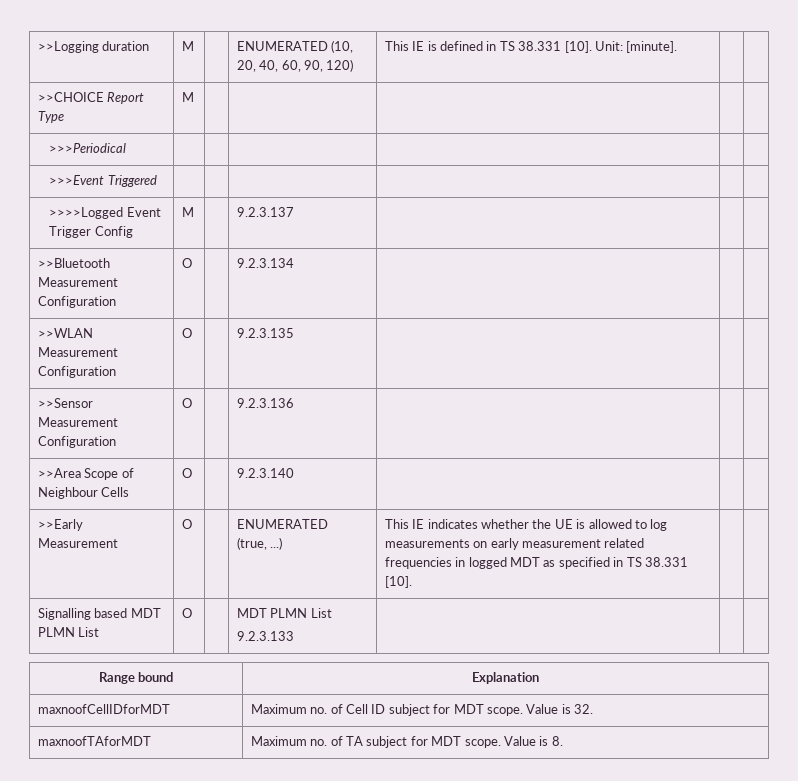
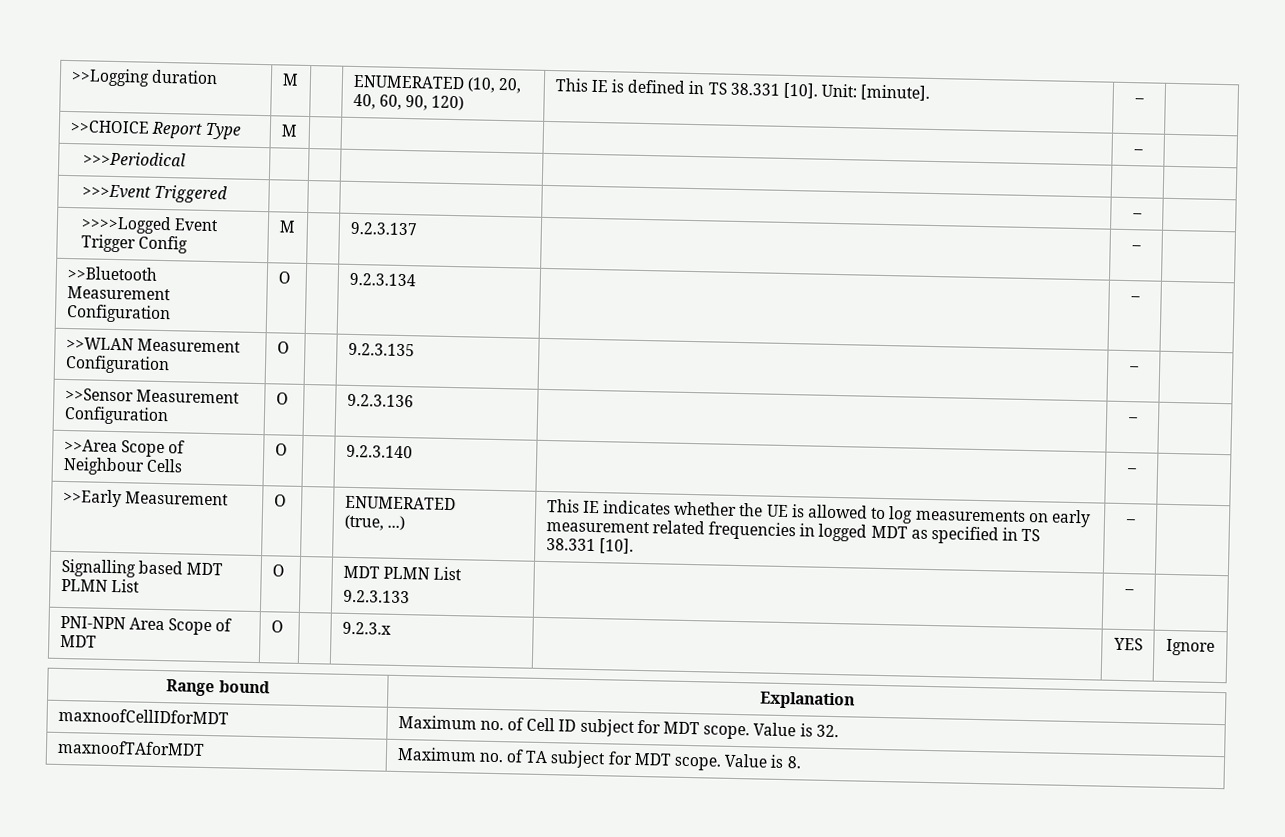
- >>Logging duration | M | | ENUMERATED (10, 20, 40, 60, 90, 120) | This IE is defined in TS 38.331 [10]. Unit: [minute]. | |
+ >>Logging duration | M | | ENUMERATED (10, 20, 40, 60, 90, 120) | This IE is defined in TS 38.331 [10]. Unit: [minute]. | – |
- >>CHOICE Report Type | M | | | | |
+ >>CHOICE Report Type | M | | | | – |
- >>>Event Triggered | | | | | |
+ >>>Event Triggered | | | | | – |
- >>>>Logged Event Trigger Config | M | | 9.2.3.137 | | |
+ >>>>Logged Event Trigger Config | M | | 9.2.3.137 | | – |
- >>Bluetooth Measurement Configuration | O | | 9.2.3.134 | | |
+ >>Bluetooth Measurement Configuration | O | | 9.2.3.134 | | – |
- >>WLAN Measurement Configuration | O | | 9.2.3.135 | | |
+ >>WLAN Measurement Configuration | O | | 9.2.3.135 | | – |
- >>Sensor Measurement Configuration | O | | 9.2.3.136 | | |
+ >>Sensor Measurement Configuration | O | | 9.2.3.136 | | – |
- >>Area Scope of Neighbour Cells | O | | 9.2.3.140 | | |
+ >>Area Scope of Neighbour Cells | O | | 9.2.3.140 | | – |
  >>Early Measurement | O | | ENUMERATED
- (true, ...) | This IE indicates whether the UE is allowed to log measurements on early measurement related frequencies in logged MDT as specified in TS 38.331 [10]. | |
+ (true, ...) | This IE indicates whether the UE is allowed to log measurements on early measurement related frequencies in logged MDT as specified in TS 38.331 [10]. | – |
  Signalling based MDT PLMN List | O | | MDT PLMN List
- 9.2.3.133 | | |
+ 9.2.3.133 | | – |
+ PNI-NPN Area Scope of MDT | O | | 9.2.3.x | | YES | Ignore

